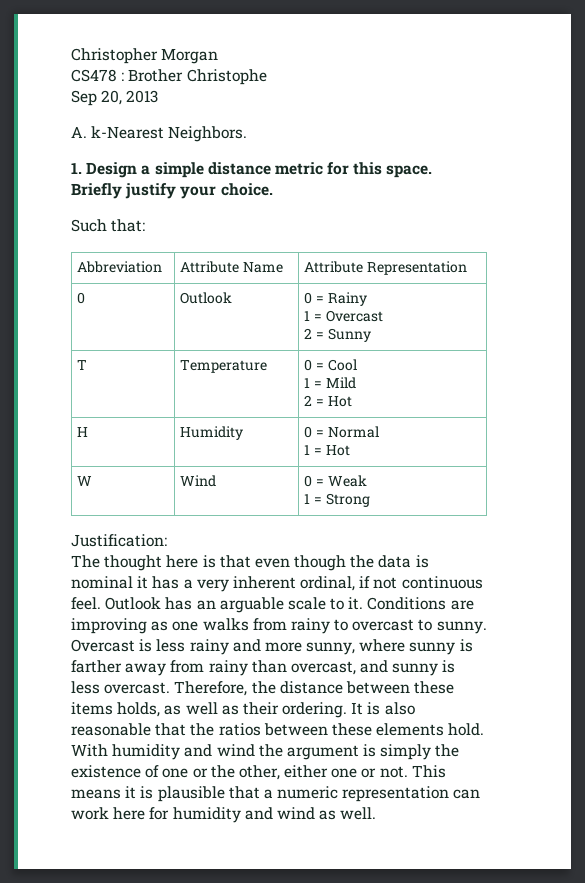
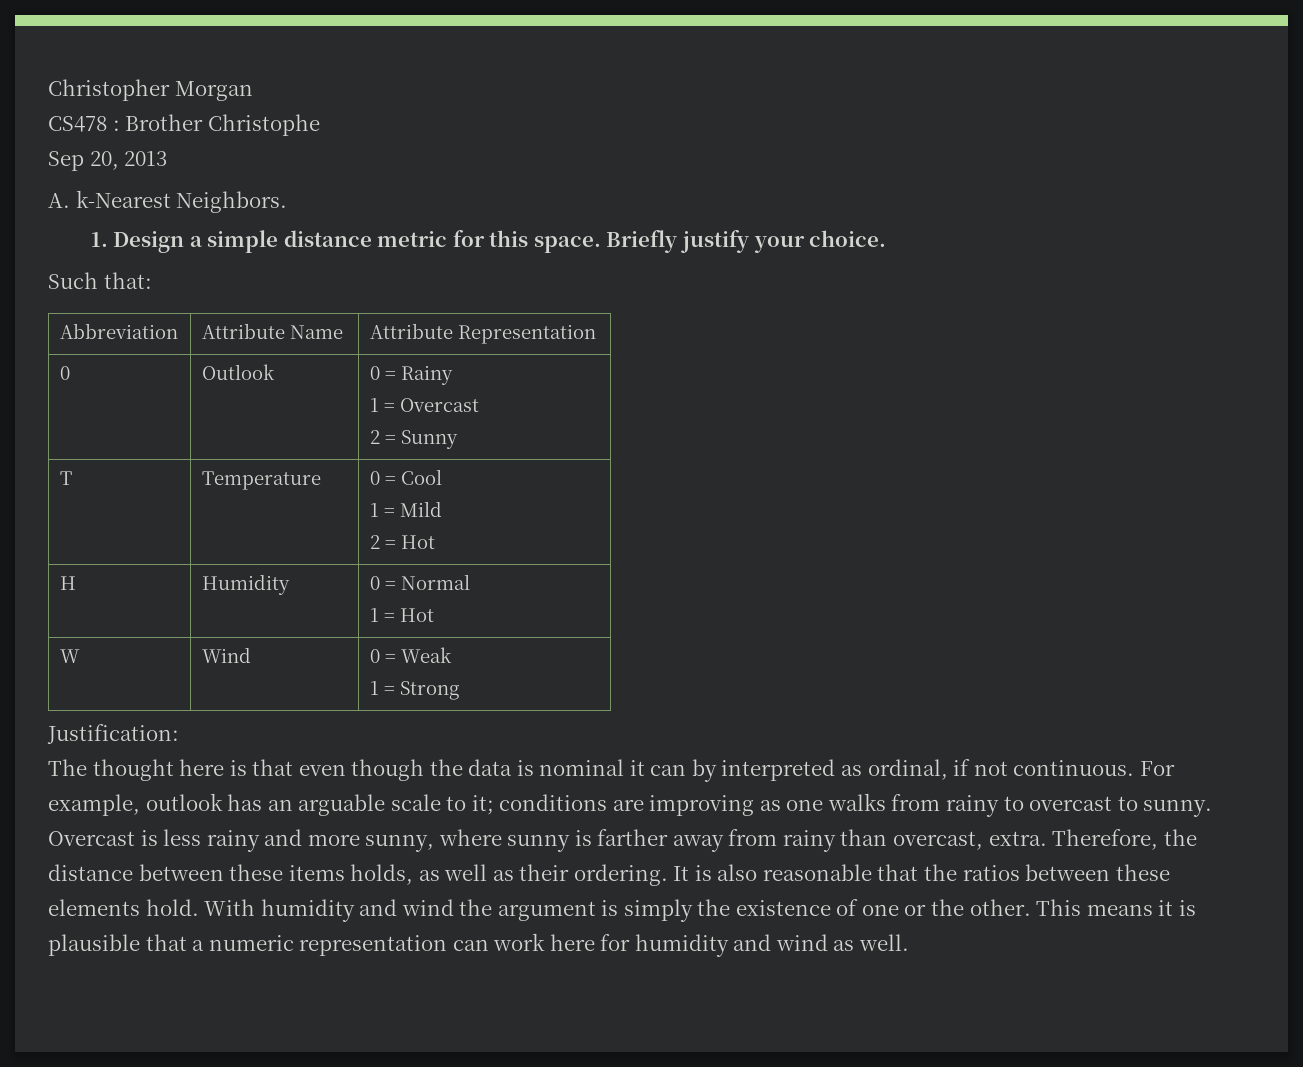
- The thought here is that even though the data is nominal it has a very inherent ordinal, if not continuous feel. Outlook has an arguable scale to it. Conditions are improving as one walks from rainy to overcast to sunny.
+ The thought here is that even though the data is nominal it can by interpreted as ordinal, if not continuous. For example, outlook has an arguable scale to it; conditions are improving as one walks from rainy to overcast to sunny.
- Overcast is less rainy and more sunny, where sunny is farther away from rainy than overcast, and sunny is less overcast.
+ Overcast is less rainy and more sunny, where sunny is farther away from rainy than overcast, extra.
- With humidity and wind the argument is simply the existence of one or the other, either one or not.
+ With humidity and wind the argument is simply the existence of one or the other.

